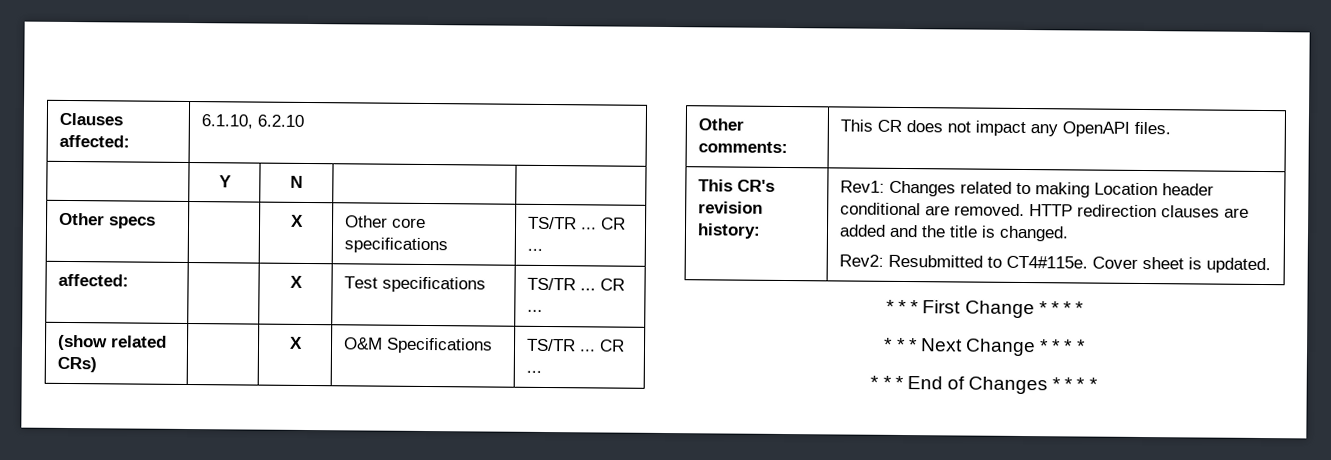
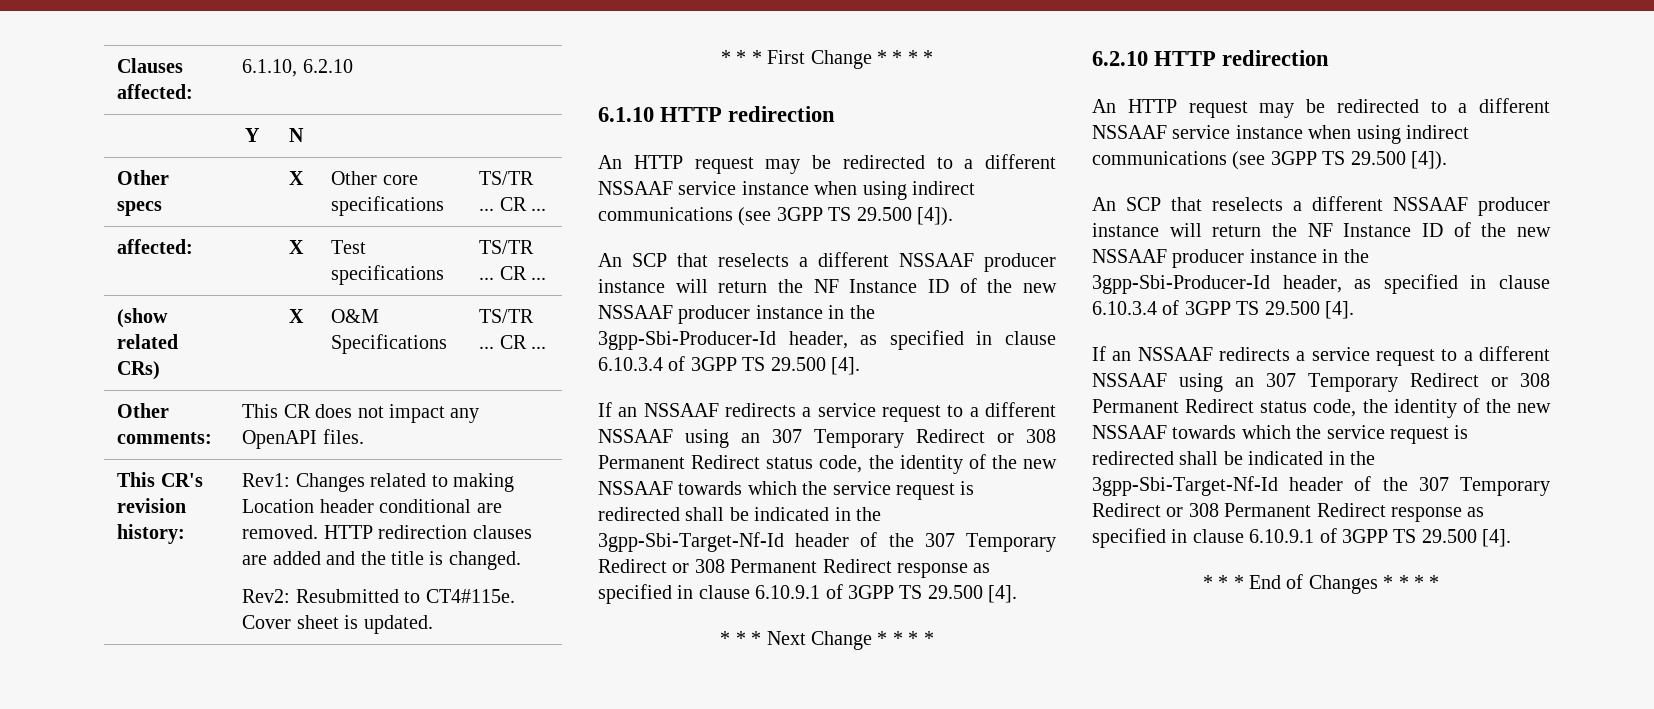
+ 6.1.10 HTTP redirection
+ An HTTP request may be redirected to a different NSSAAF service instance when using indirect communications (see 3GPP TS 29.500 [4]).
+ An SCP that reselects a different NSSAAF producer instance will return the NF Instance ID of the new NSSAAF producer instance in the 3gpp-Sbi-Producer-Id header, as specified in clause 6.10.3.4 of 3GPP TS 29.500 [4].
+ If an NSSAAF redirects a service request to a different NSSAAF using an 307 Temporary Redirect or 308 Permanent Redirect status code, the identity of the new NSSAAF towards which the service request is redirected shall be indicated in the 3gpp-Sbi-Target-Nf-Id header of the 307 Temporary Redirect or 308 Permanent Redirect response as specified in clause 6.10.9.1 of 3GPP TS 29.500 [4].
+ 6.2.10 HTTP redirection
+ An HTTP request may be redirected to a different NSSAAF service instance when using indirect communications (see 3GPP TS 29.500 [4]).
+ An SCP that reselects a different NSSAAF producer instance will return the NF Instance ID of the new NSSAAF producer instance in the 3gpp-Sbi-Producer-Id header, as specified in clause 6.10.3.4 of 3GPP TS 29.500 [4].
+ If an NSSAAF redirects a service request to a different NSSAAF using an 307 Temporary Redirect or 308 Permanent Redirect status code, the identity of the new NSSAAF towards which the service request is redirected shall be indicated in the 3gpp-Sbi-Target-Nf-Id header of the 307 Temporary Redirect or 308 Permanent Redirect response as specified in clause 6.10.9.1 of 3GPP TS 29.500 [4].

